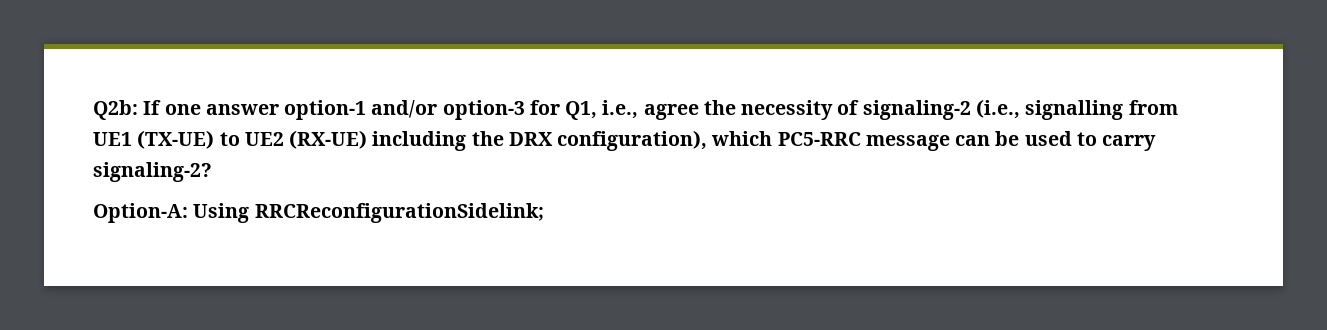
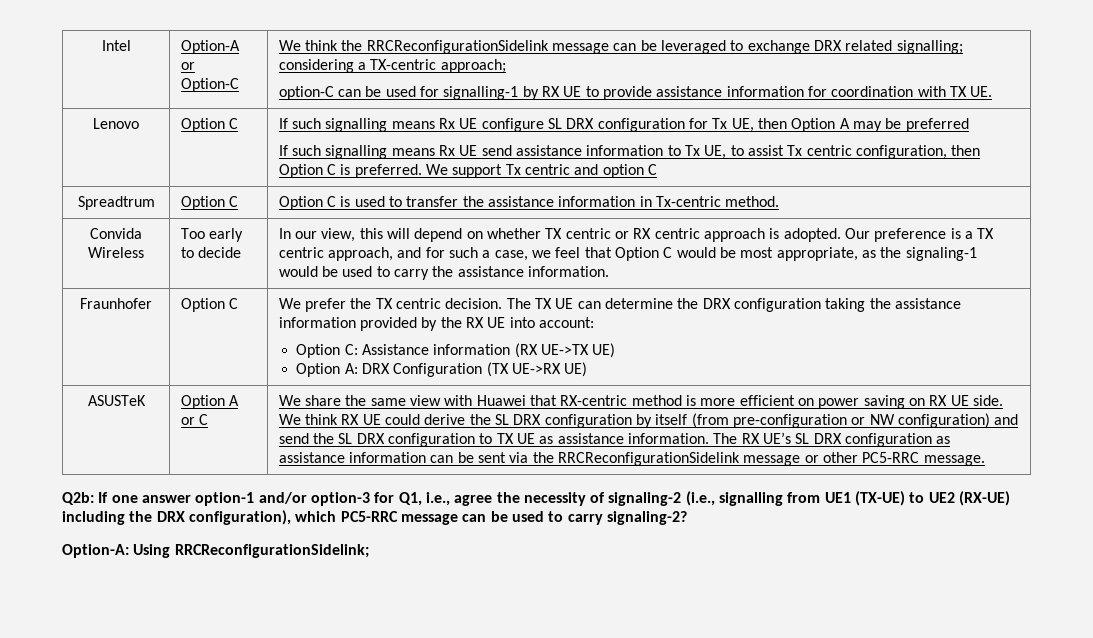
+ Intel | Option-A or Option-C | We think the RRCReconfigurationSidelink message can be leveraged to exchange DRX related signalling; considering a TX-centric approach;
+ option-C can be used for signalling-1 by RX UE to provide assistance information for coordination with TX UE.
+ Lenovo | Option C | If such signalling means Rx UE configure SL DRX configuration for Tx UE, then Option A may be preferred
+ If such signalling means Rx UE send assistance information to Tx UE, to assist Tx centric configuration, then Option C is preferred. We support Tx centric and option C
+ Spreadtrum | Option C | Option C is used to transfer the assistance information in Tx-centric method.
+ Convida Wireless | Too early to decide | In our view, this will depend on whether TX centric or RX centric approach is adopted. Our preference is a TX centric approach, and for such a case, we feel that Option C would be most appropriate, as the signaling-1 would be used to carry the assistance information.
+ Fraunhofer | Option C | We prefer the TX centric decision. The TX UE can determine the DRX configuration taking the assistance information provided by the RX UE into account:
+ Option C: Assistance information (RX UE->TX UE)
+ Option A: DRX Configuration (TX UE->RX UE)
+ ASUSTeK | Option A or C | We share the same view with Huawei that RX-centric method is more efficient on power saving on RX UE side. We think RX UE could derive the SL DRX configuration by itself (from pre-configuration or NW configuration) and send the SL DRX configuration to TX UE as assistance information. The RX UE’s SL DRX configuration as assistance information can be sent via the RRCReconfigurationSidelink message or other PC5-RRC message.

